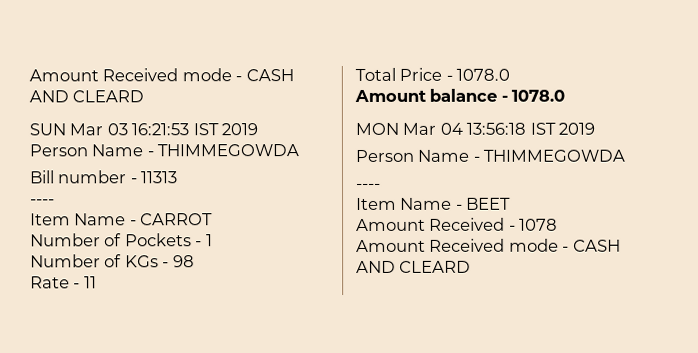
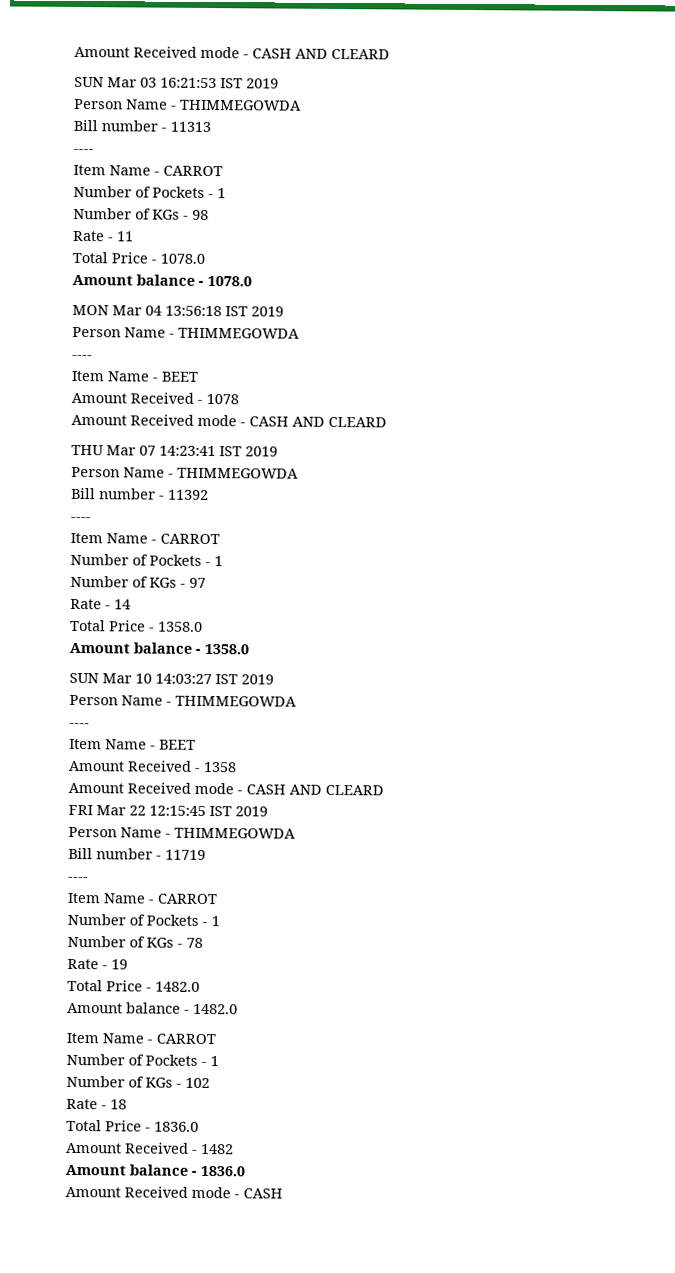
+ THU Mar 07 14:23:41 IST 2019
+ Person Name - THIMMEGOWDA
+ Bill number - 11392
+ ----
+ Item Name - CARROT
+ Number of Pockets - 1
+ Number of KGs - 97
+ Rate - 14
+ Total Price - 1358.0
+ Amount balance - 1358.0
+ SUN Mar 10 14:03:27 IST 2019
+ Person Name - THIMMEGOWDA
+ ----
+ Item Name - BEET
+ Amount Received - 1358
+ Amount Received mode - CASH AND CLEARD
+ FRI Mar 22 12:15:45 IST 2019
+ Person Name - THIMMEGOWDA
+ Bill number - 11719
+ ----
+ Item Name - CARROT
+ Number of Pockets - 1
+ Number of KGs - 78
+ Rate - 19
+ Total Price - 1482.0
+ Amount balance - 1482.0
+ Item Name - CARROT
+ Number of Pockets - 1
+ Number of KGs - 102
+ Rate - 18
+ Total Price - 1836.0
+ Amount Received - 1482
+ Amount balance - 1836.0
+ Amount Received mode - CASH

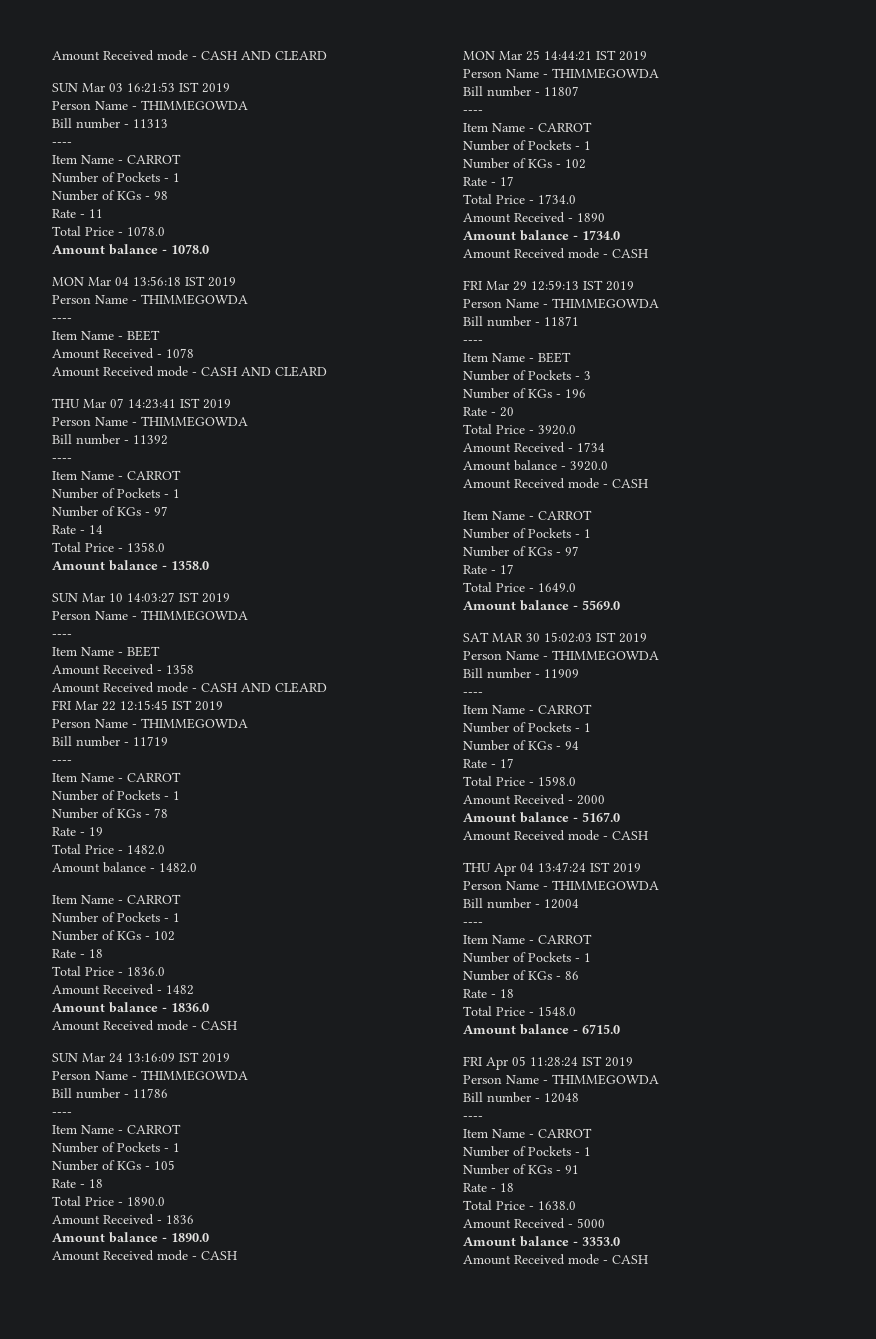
+ SUN Mar 24 13:16:09 IST 2019
+ Person Name - THIMMEGOWDA
+ Bill number - 11786
+ ----
+ Item Name - CARROT
+ Number of Pockets - 1
+ Number of KGs - 105
+ Rate - 18
+ Total Price - 1890.0
+ Amount Received - 1836
+ Amount balance - 1890.0
+ Amount Received mode - CASH
+ MON Mar 25 14:44:21 IST 2019
+ Person Name - THIMMEGOWDA
+ Bill number - 11807
+ ----
+ Item Name - CARROT
+ Number of Pockets - 1
+ Number of KGs - 102
+ Rate - 17
+ Total Price - 1734.0
+ Amount Received - 1890
+ Amount balance - 1734.0
+ Amount Received mode - CASH
+ FRI Mar 29 12:59:13 IST 2019
+ Person Name - THIMMEGOWDA
+ Bill number - 11871
+ ----
+ Item Name - BEET
+ Number of Pockets - 3
+ Number of KGs - 196
+ Rate - 20
+ Total Price - 3920.0
+ Amount Received - 1734
+ Amount balance - 3920.0
+ Amount Received mode - CASH
+ Item Name - CARROT
+ Number of Pockets - 1
+ Number of KGs - 97
+ Rate - 17
+ Total Price - 1649.0
+ Amount balance - 5569.0
+ SAT MAR 30 15:02:03 IST 2019
+ Person Name - THIMMEGOWDA
+ Bill number - 11909
+ ----
+ Item Name - CARROT
+ Number of Pockets - 1
+ Number of KGs - 94
+ Rate - 17
+ Total Price - 1598.0
+ Amount Received - 2000
+ Amount balance - 5167.0
+ Amount Received mode - CASH
+ THU Apr 04 13:47:24 IST 2019
+ Person Name - THIMMEGOWDA
+ Bill number - 12004
+ ----
+ Item Name - CARROT
+ Number of Pockets - 1
+ Number of KGs - 86
+ Rate - 18
+ Total Price - 1548.0
+ Amount balance - 6715.0
+ FRI Apr 05 11:28:24 IST 2019
+ Person Name - THIMMEGOWDA
+ Bill number - 12048
+ ----
+ Item Name - CARROT
+ Number of Pockets - 1
+ Number of KGs - 91
+ Rate - 18
+ Total Price - 1638.0
+ Amount Received - 5000
+ Amount balance - 3353.0
+ Amount Received mode - CASH

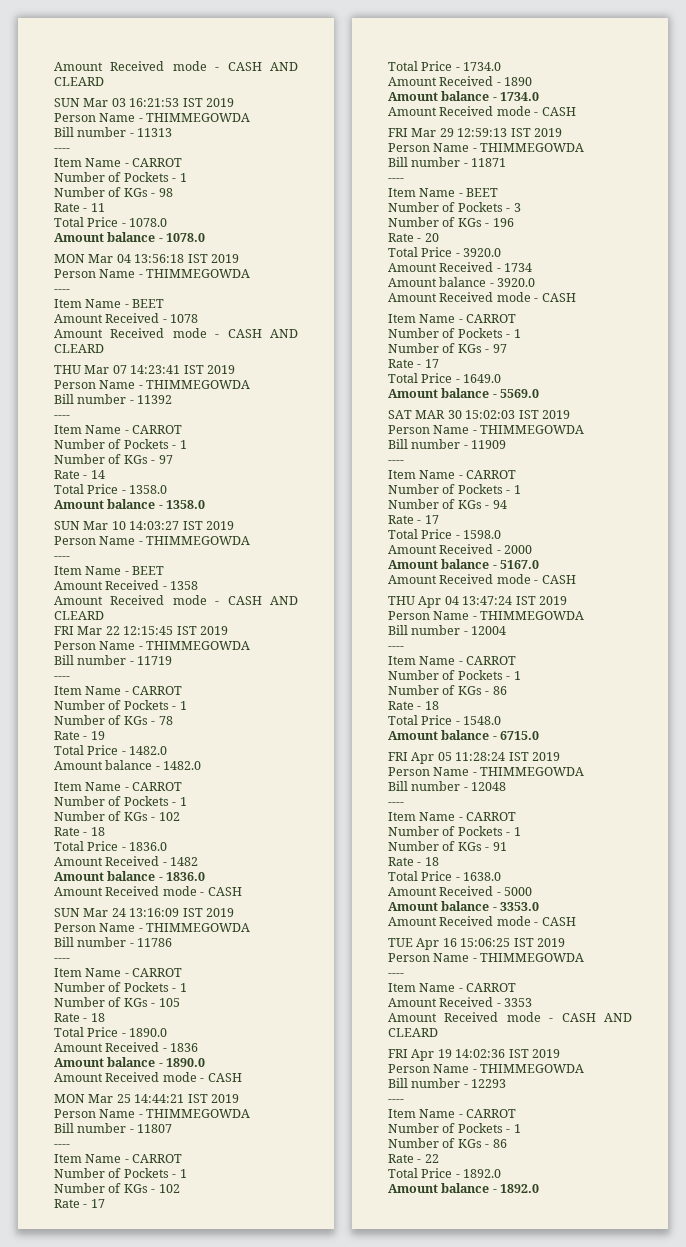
+ TUE Apr 16 15:06:25 IST 2019
+ Person Name - THIMMEGOWDA
+ ----
+ Item Name - CARROT
+ Amount Received - 3353
+ Amount Received mode - CASH AND CLEARD
+ FRI Apr 19 14:02:36 IST 2019
+ Person Name - THIMMEGOWDA
+ Bill number - 12293
+ ----
+ Item Name - CARROT
+ Number of Pockets - 1
+ Number of KGs - 86
+ Rate - 22
+ Total Price - 1892.0
+ Amount balance - 1892.0

